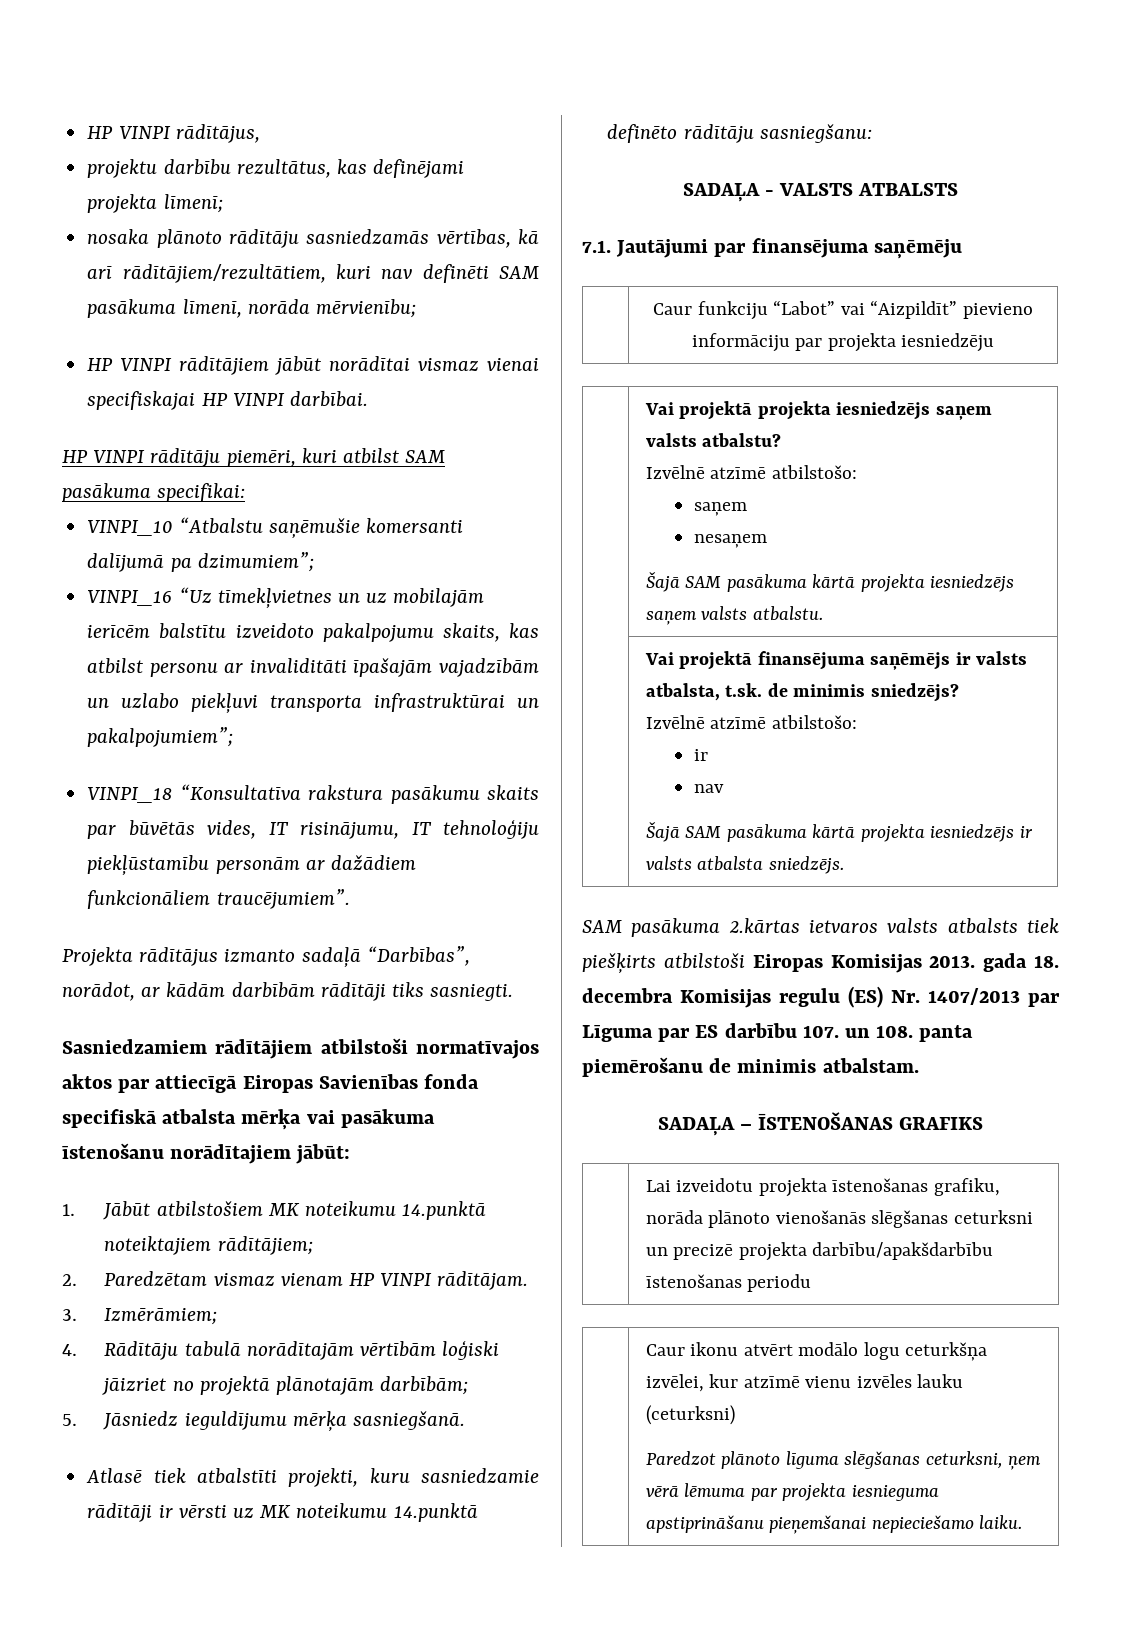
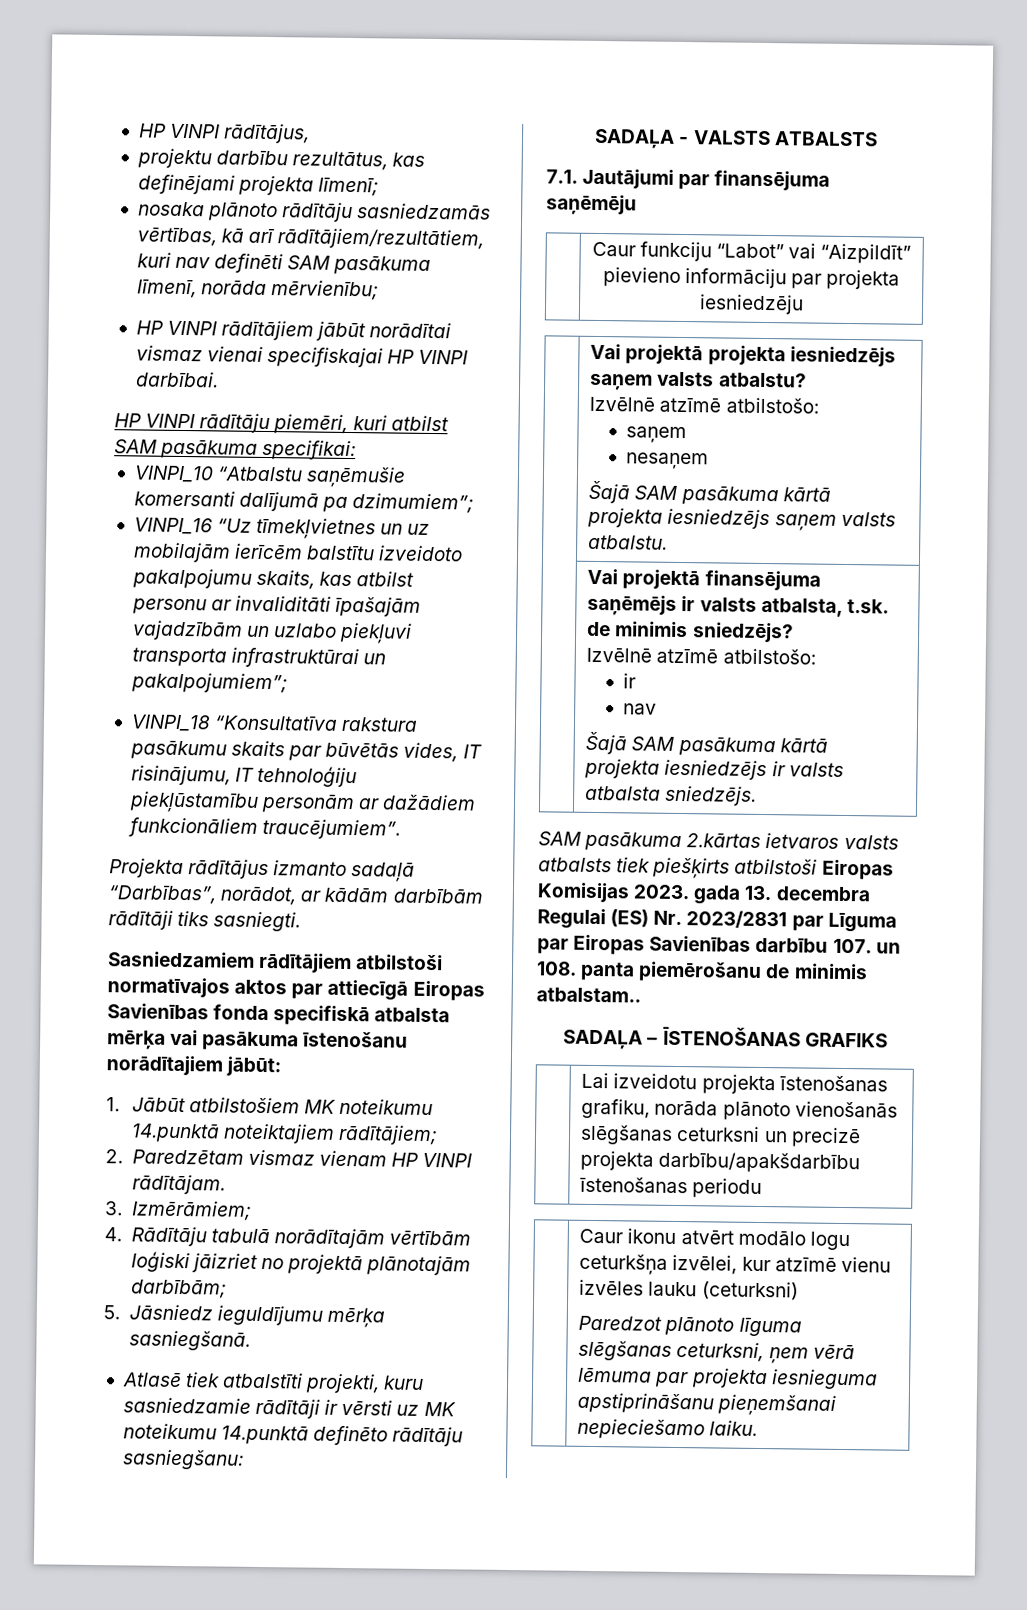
- SAM pasākuma 2.kārtas ietvaros valsts atbalsts tiek piešķirts atbilstoši Eiropas Komisijas 2013. gada 18. decembra Komisijas regulu (ES) Nr. 1407/2013 par Līguma par ES darbību 107. un 108. panta piemērošanu de minimis atbalstam.
+ SAM pasākuma 2.kārtas ietvaros valsts atbalsts tiek piešķirts atbilstoši Eiropas Komisijas 2023. gada 13. decembra Regulai (ES) Nr. 2023/2831 par Līguma par Eiropas Savienības darbību 107. un 108. panta piemērošanu de minimis atbalstam..

